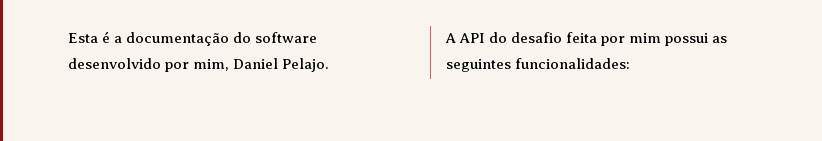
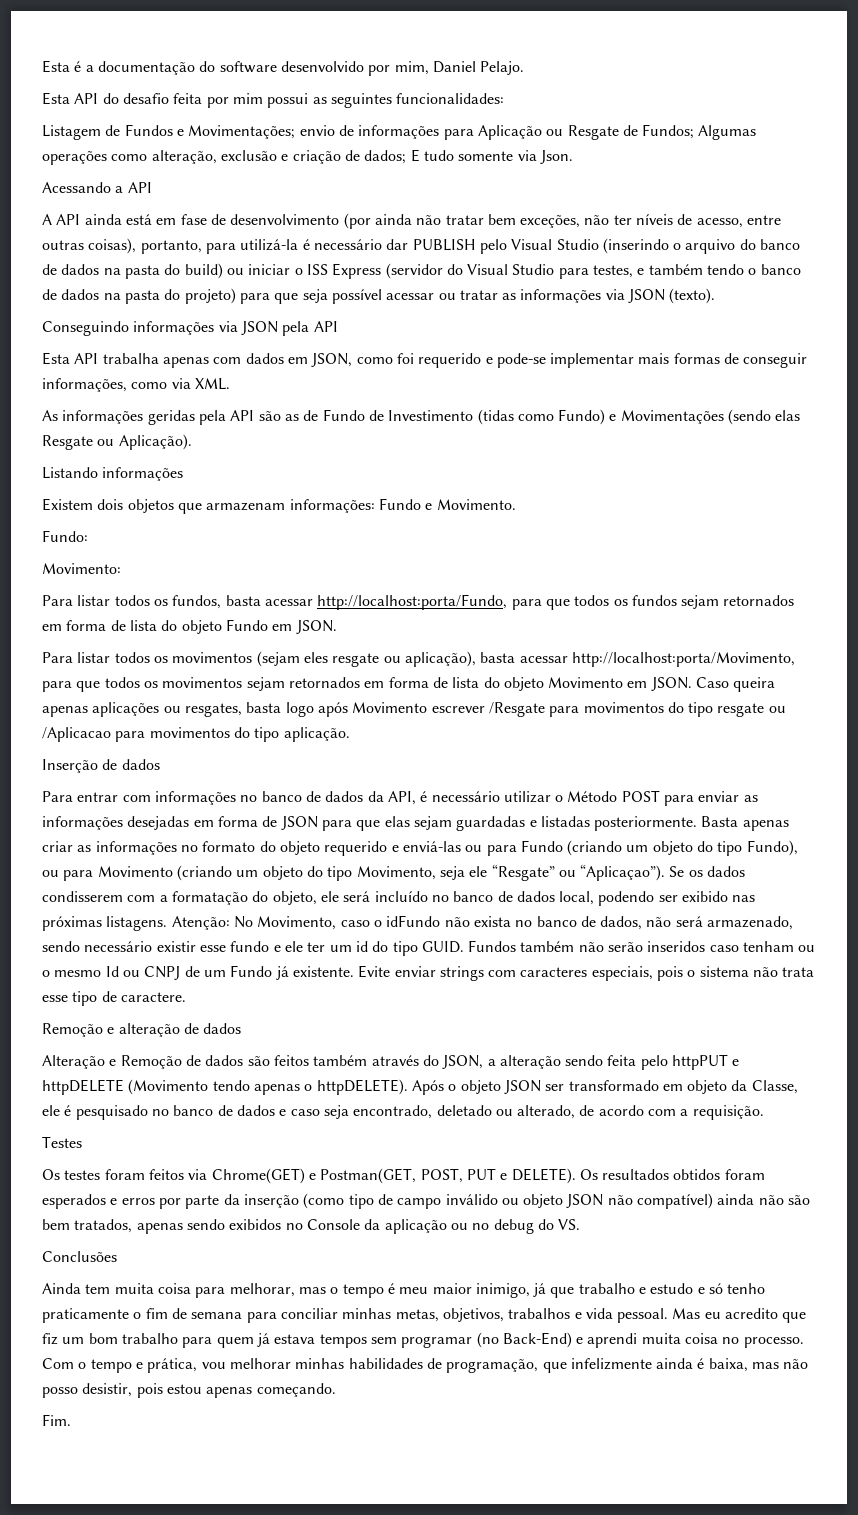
- A API do desafio feita por mim possui as seguintes funcionalidades:
+ Esta API do desafio feita por mim possui as seguintes funcionalidades:
+ Listagem de Fundos e Movimentações; envio de informações para Aplicação ou Resgate de Fundos; Algumas operações como alteração, exclusão e criação de dados; E tudo somente via Json.
+ Acessando a API
+ A API ainda está em fase de desenvolvimento (por ainda não tratar bem exceções, não ter níveis de acesso, entre outras coisas), portanto, para utilizá-la é necessário dar PUBLISH pelo Visual Studio (inserindo o arquivo do banco de dados na pasta do build) ou iniciar o ISS Express (servidor do Visual Studio para testes, e também tendo o banco de dados na pasta do projeto) para que seja possível acessar ou tratar as informações via JSON (texto).
+ Conseguindo informações via JSON pela API
+ Esta API trabalha apenas com dados em JSON, como foi requerido e pode-se implementar mais formas de conseguir informações, como via XML.
+ As informações geridas pela API são as de Fundo de Investimento (tidas como Fundo) e Movimentações (sendo elas Resgate ou Aplicação).
+ Listando informações
+ Existem dois objetos que armazenam informações: Fundo e Movimento.
+ Fundo:
+ Movimento:
+ Para listar todos os fundos, basta acessar http://localhost:porta/Fundo, para que todos os fundos sejam retornados em forma de lista do objeto Fundo em JSON.
+ Para listar todos os movimentos (sejam eles resgate ou aplicação), basta acessar http://localhost:porta/Movimento, para que todos os movimentos sejam retornados em forma de lista do objeto Movimento em JSON. Caso queira apenas aplicações ou resgates, basta logo após Movimento escrever /Resgate para movimentos do tipo resgate ou /Aplicacao para movimentos do tipo aplicação.
+ Inserção de dados
+ Para entrar com informações no banco de dados da API, é necessário utilizar o Método POST para enviar as informações desejadas em forma de JSON para que elas sejam guardadas e listadas posteriormente. Basta apenas criar as informações no formato do objeto requerido e enviá-las ou para Fundo (criando um objeto do tipo Fundo), ou para Movimento (criando um objeto do tipo Movimento, seja ele “Resgate” ou “Aplicaçao”). Se os dados condisserem com a formatação do objeto, ele será incluído no banco de dados local, podendo ser exibido nas próximas listagens. Atenção: No Movimento, caso o idFundo não exista no banco de dados, não será armazenado, sendo necessário existir esse fundo e ele ter um id do tipo GUID. Fundos também não serão inseridos caso tenham ou o mesmo Id ou CNPJ de um Fundo já existente. Evite enviar strings com caracteres especiais, pois o sistema não trata esse tipo de caractere.
+ Remoção e alteração de dados
+ Alteração e Remoção de dados são feitos também através do JSON, a alteração sendo feita pelo httpPUT e httpDELETE (Movimento tendo apenas o httpDELETE). Após o objeto JSON ser transformado em objeto da Classe, ele é pesquisado no banco de dados e caso seja encontrado, deletado ou alterado, de acordo com a requisição.
+ Testes
+ Os testes foram feitos via Chrome(GET) e Postman(GET, POST, PUT e DELETE). Os resultados obtidos foram esperados e erros por parte da inserção (como tipo de campo inválido ou objeto JSON não compatível) ainda não são bem tratados, apenas sendo exibidos no Console da aplicação ou no debug do VS.
+ Conclusões
+ Ainda tem muita coisa para melhorar, mas o tempo é meu maior inimigo, já que trabalho e estudo e só tenho praticamente o fim de semana para conciliar minhas metas, objetivos, trabalhos e vida pessoal. Mas eu acredito que fiz um bom trabalho para quem já estava tempos sem programar (no Back-End) e aprendi muita coisa no processo. Com o tempo e prática, vou melhorar minhas habilidades de programação, que infelizmente ainda é baixa, mas não posso desistir, pois estou apenas começando.
+ Fim.

